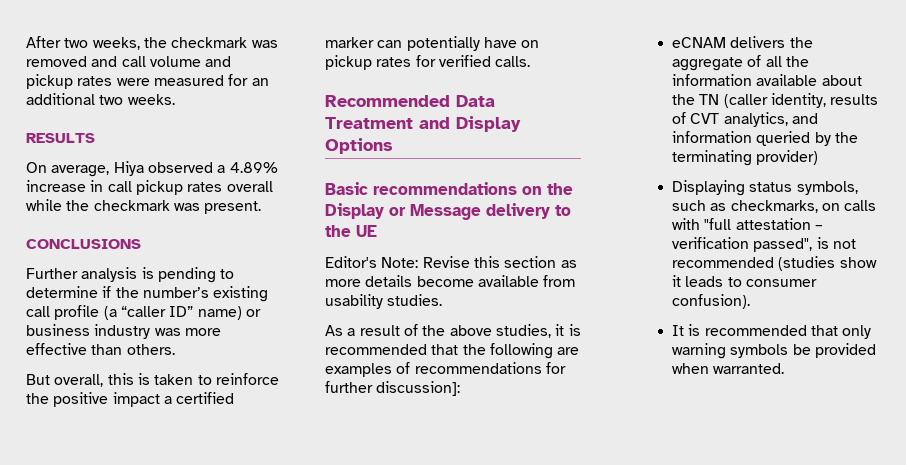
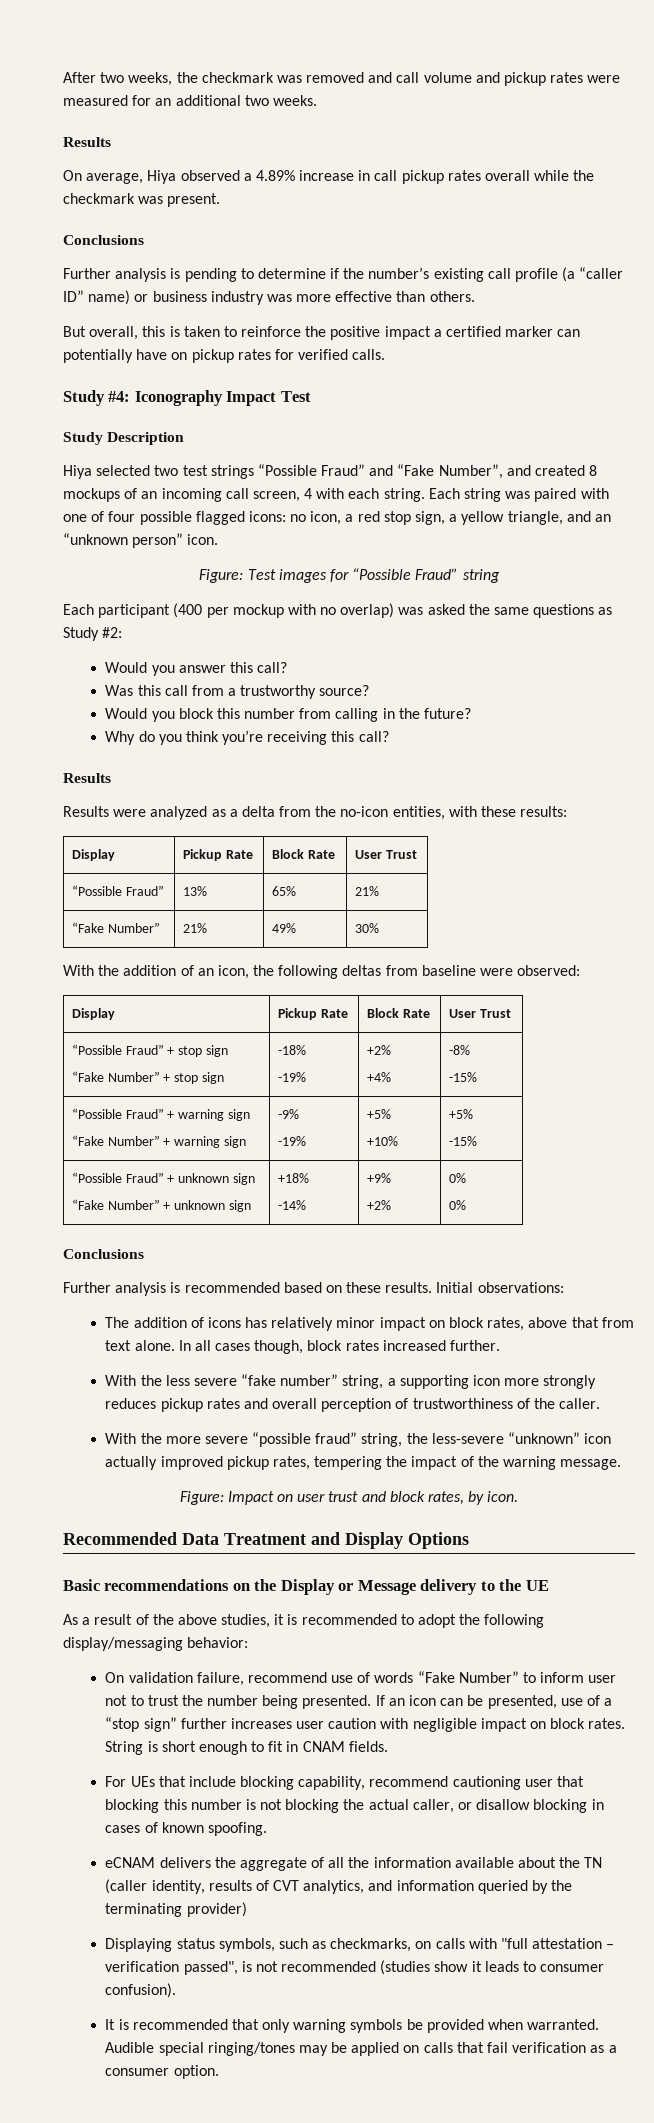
  After two weeks, the checkmark was removed and call volume and pickup rates were measured for an additional two weeks.
- RESULTS
+ Results
  On average, Hiya observed a 4.89% increase in call pickup rates overall while the checkmark was present.
- CONCLUSIONS
+ Conclusions
+ Study #4: Iconography Impact Test
+ Study Description
+ Hiya selected two test strings “Possible Fraud” and “Fake Number”, and created 8 mockups of an incoming call screen, 4 with each string. Each string was paired with one of four possible flagged icons: no icon, a red stop sign, a yellow triangle, and an “unknown person” icon.
+ Figure: Test images for “Possible Fraud” string
+ Each participant (400 per mockup with no overlap) was asked the same questions as Study #2:
+ Would you answer this call?
+ Was this call from a trustworthy source?
+ Would you block this number from calling in the future?
+ Why do you think you’re receiving this call?
+ Results
+ Results were analyzed as a delta from the no-icon entities, with these results:
+ Display | Pickup Rate | Block Rate | User Trust
+ “Possible Fraud” | 13% | 65% | 21%
+ “Fake Number” | 21% | 49% | 30%
+ With the addition of an icon, the following deltas from baseline were observed:
+ Display | Pickup Rate | Block Rate | User Trust
+ “Possible Fraud” + stop sign
+ “Fake Number” + stop sign | -18%
+ -19% | +2%
+ +4% | -8%
+ -15%
+ “Possible Fraud” + warning sign
+ “Fake Number” + warning sign | -9%
+ -19% | +5%
+ +10% | +5%
+ -15%
+ “Possible Fraud” + unknown sign
+ “Fake Number” + unknown sign | +18%
+ -14% | +9%
+ +2% | 0%
+ 0%
+ Conclusions
+ Further analysis is recommended based on these results. Initial observations:
+ The addition of icons has relatively minor impact on block rates, above that from text alone. In all cases though, block rates increased further.
+ With the less severe “fake number” string, a supporting icon more strongly reduces pickup rates and overall perception of trustworthiness of the caller.
+ With the more severe “possible fraud” string, the less-severe “unknown” icon actually improved pickup rates, tempering the impact of the warning message.
+ Figure: Impact on user trust and block rates, by icon.
- Editor's Note: Revise this section as more details become available from usability studies.
- As a result of the above studies, it is recommended that the following are examples of recommendations for further discussion]:
+ As a result of the above studies, it is recommended to adopt the following display/messaging behavior:
+ On validation failure, recommend use of words “Fake Number” to inform user not to trust the number being presented. If an icon can be presented, use of a “stop sign” further increases user caution with negligible impact on block rates. String is short enough to fit in CNAM fields.
+ For UEs that include blocking capability, recommend cautioning user that blocking this number is not blocking the actual caller, or disallow blocking in cases of known spoofing.
+ Audible special ringing/tones may be applied on calls that fail verification as a consumer option.

